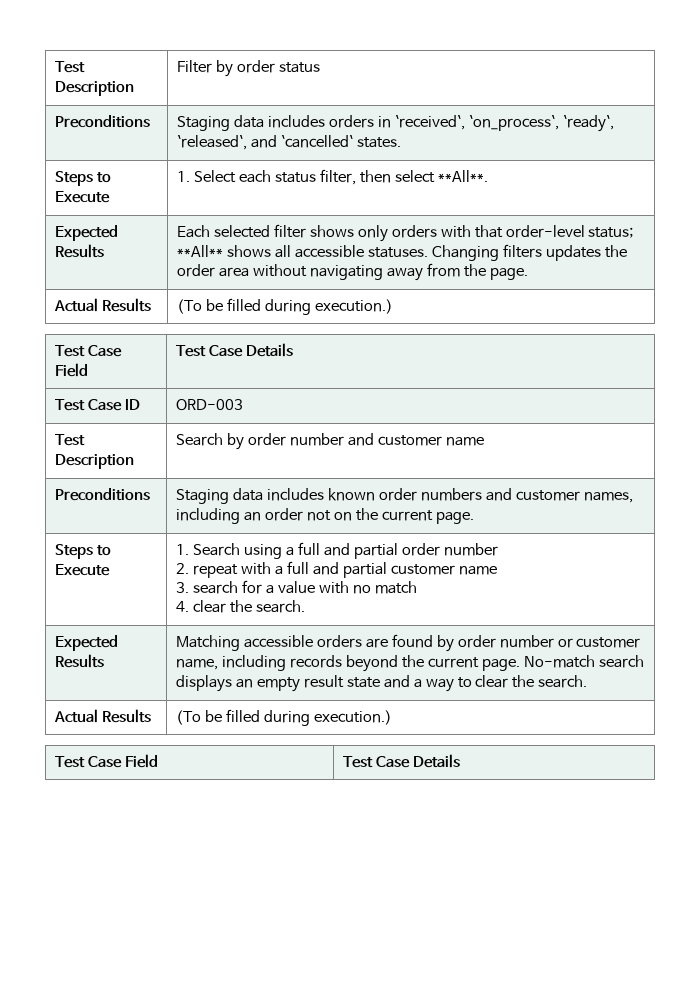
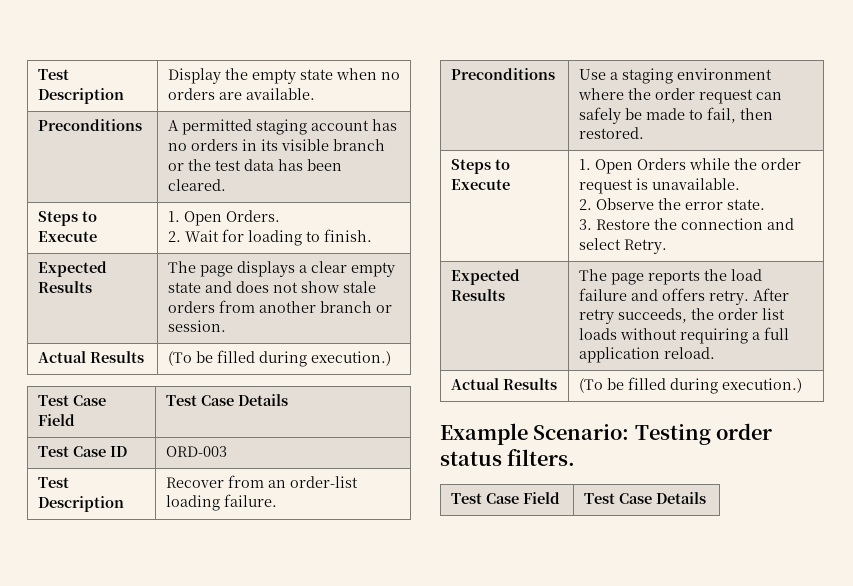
- Test Description | Filter by order status
- Preconditions | Staging data includes orders in `received`, `on_process`, `ready`, `released`, and `cancelled` states.
- Steps to Execute | 1. Select each status filter, then select **All**.
- Expected Results | Each selected filter shows only orders with that order-level status; **All** shows all accessible statuses. Changing filters updates the order area without navigating away from the page.
+ Test Description | Display the empty state when no orders are available.
+ Preconditions | A permitted staging account has no orders in its visible branch or the test data has been cleared.
+ Steps to Execute | 1. Open Orders.
+ 2. Wait for loading to finish.
+ Expected Results | The page displays a clear empty state and does not show stale orders from another branch or session.
- Test Description | Search by order number and customer name
- Preconditions | Staging data includes known order numbers and customer names, including an order not on the current page.
- Steps to Execute | 1. Search using a full and partial order number
- 2. repeat with a full and partial customer name
- 3. search for a value with no match
- 4. clear the search.
- Expected Results | Matching accessible orders are found by order number or customer name, including records beyond the current page. No-match search displays an empty result state and a way to clear the search.
+ Test Description | Recover from an order-list loading failure.
+ Preconditions | Use a staging environment where the order request can safely be made to fail, then restored.
+ Steps to Execute | 1. Open Orders while the order request is unavailable.
+ 2. Observe the error state.
+ 3. Restore the connection and select Retry.
+ Expected Results | The page reports the load failure and offers retry. After retry succeeds, the order list loads without requiring a full application reload.
  Actual Results | (To be filled during execution.)
+ Example Scenario: Testing order status filters.

